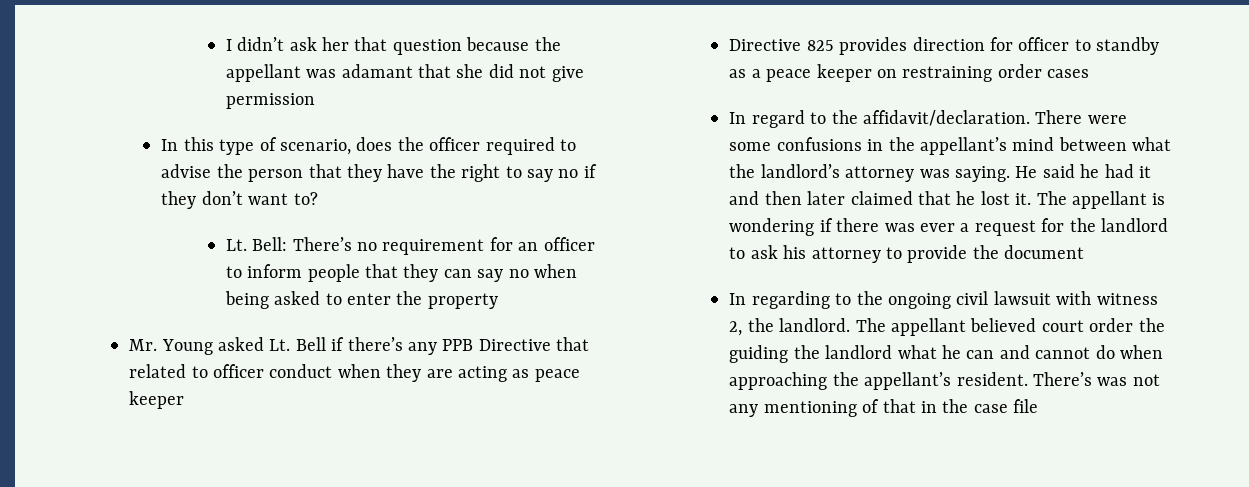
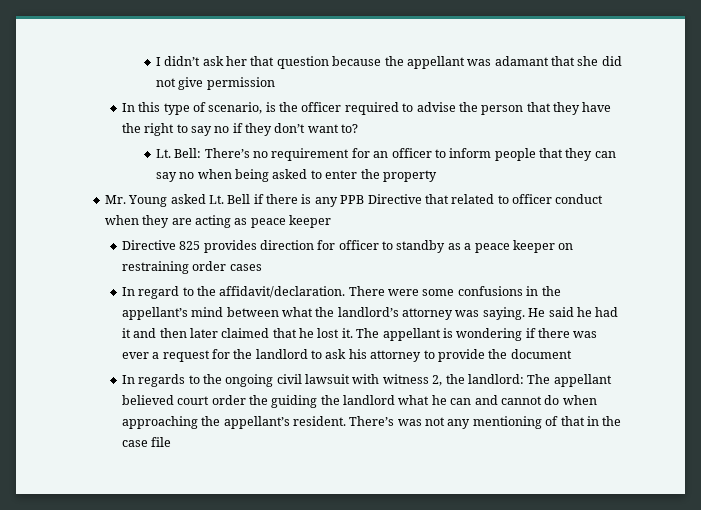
- In this type of scenario, does the officer required to advise the person that they have the right to say no if they don’t want to?
+ In this type of scenario, is the officer required to advise the person that they have the right to say no if they don’t want to?
- Mr. Young asked Lt. Bell if there’s any PPB Directive that related to officer conduct when they are acting as peace keeper
+ Mr. Young asked Lt. Bell if there is any PPB Directive that related to officer conduct when they are acting as peace keeper
- In regarding to the ongoing civil lawsuit with witness 2, the landlord. The appellant believed court order the guiding the landlord what he can and cannot do when approaching the appellant’s resident.
+ In regards to the ongoing civil lawsuit with witness 2, the landlord: The appellant believed court order the guiding the landlord what he can and cannot do when approaching the appellant’s resident.

